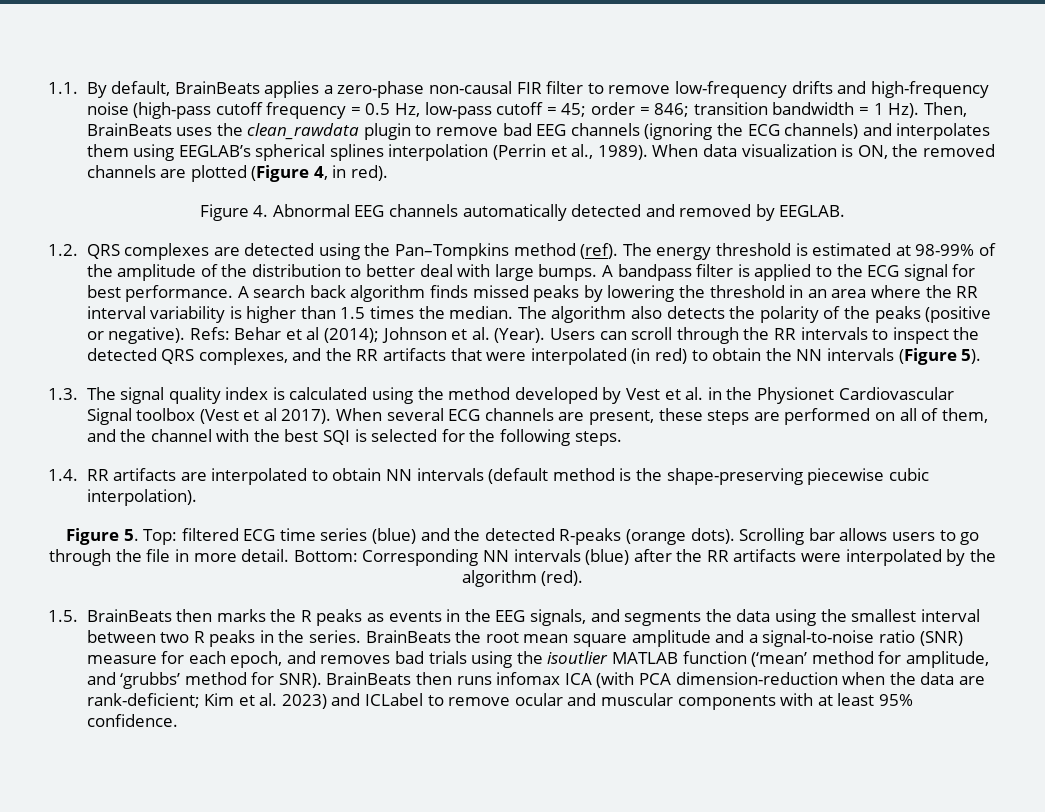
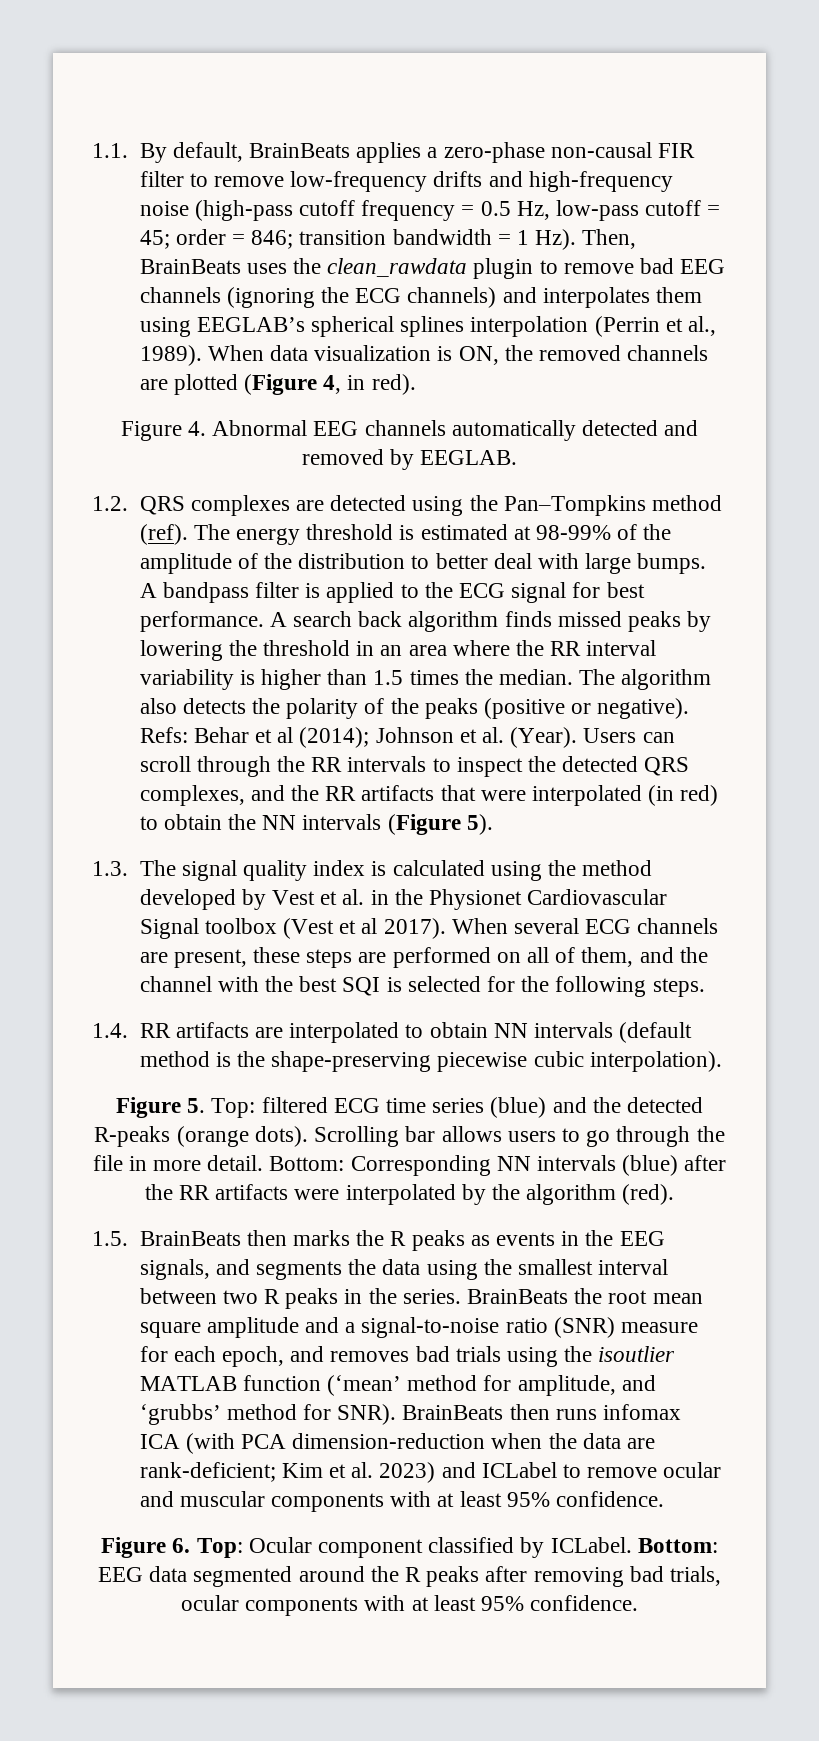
+ Figure 6. Top: Ocular component classified by ICLabel. Bottom: EEG data segmented around the R peaks after removing bad trials, ocular components with at least 95% confidence.

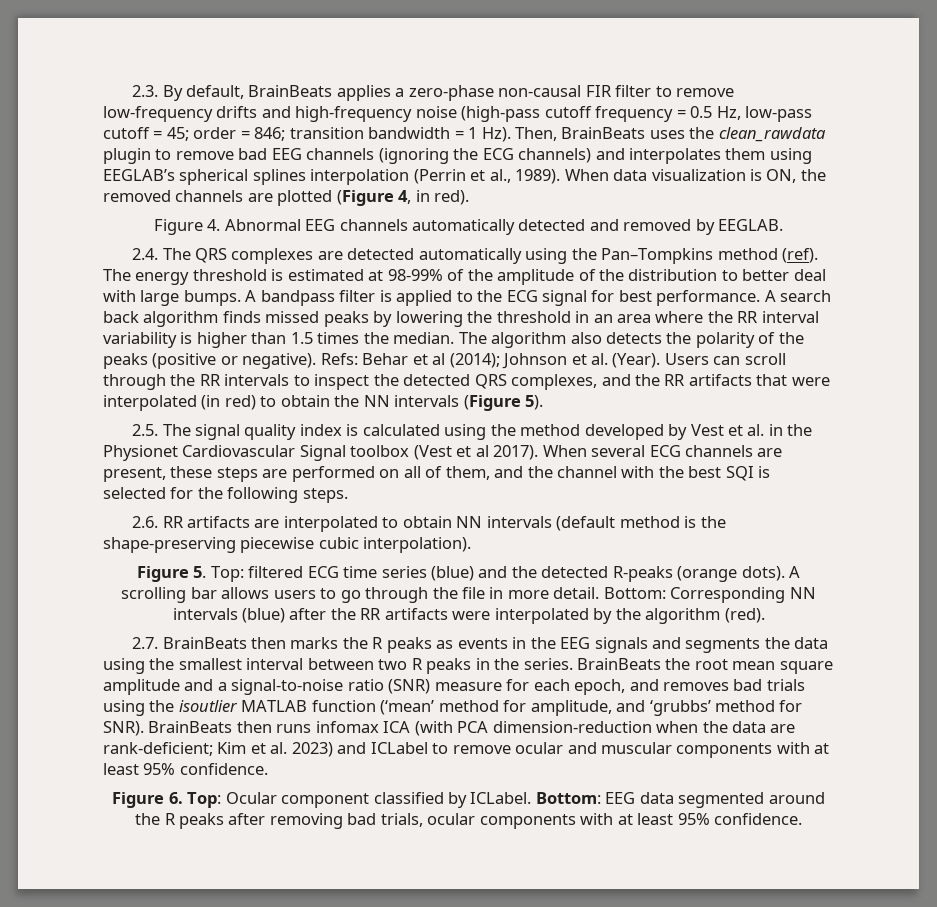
- 1.1. By default, BrainBeats applies a zero-phase non-causal FIR filter to remove low-frequency drifts and high-frequency noise (high-pass cutoff frequency = 0.5 Hz, low-pass cutoff = 45;
+ 2.3. By default, BrainBeats applies a zero-phase non-causal FIR filter to remove low-frequency drifts and high-frequency noise (high-pass cutoff frequency = 0.5 Hz, low-pass cutoff = 45;
- 1.2. QRS complexes are detected using the Pan–Tompkins method (ref).
+ 2.4. The QRS complexes are detected automatically using the Pan–Tompkins method (ref).
- 1.3. The signal quality index is calculated using the method developed by Vest et al. in the Physionet Cardiovascular Signal toolbox (Vest et al 2017).
+ 2.5. The signal quality index is calculated using the method developed by Vest et al. in the Physionet Cardiovascular Signal toolbox (Vest et al 2017).
- 1.4. RR artifacts are interpolated to obtain NN intervals (default method is the shape-preserving piecewise cubic interpolation).
+ 2.6. RR artifacts are interpolated to obtain NN intervals (default method is the shape-preserving piecewise cubic interpolation).
- Scrolling bar allows users to go through the file in more detail.
+ A scrolling bar allows users to go through the file in more detail.
- 1.5. BrainBeats then marks the R peaks as events in the EEG signals, and segments the data using the smallest interval between two R peaks in the series.
+ 2.7. BrainBeats then marks the R peaks as events in the EEG signals and segments the data using the smallest interval between two R peaks in the series.

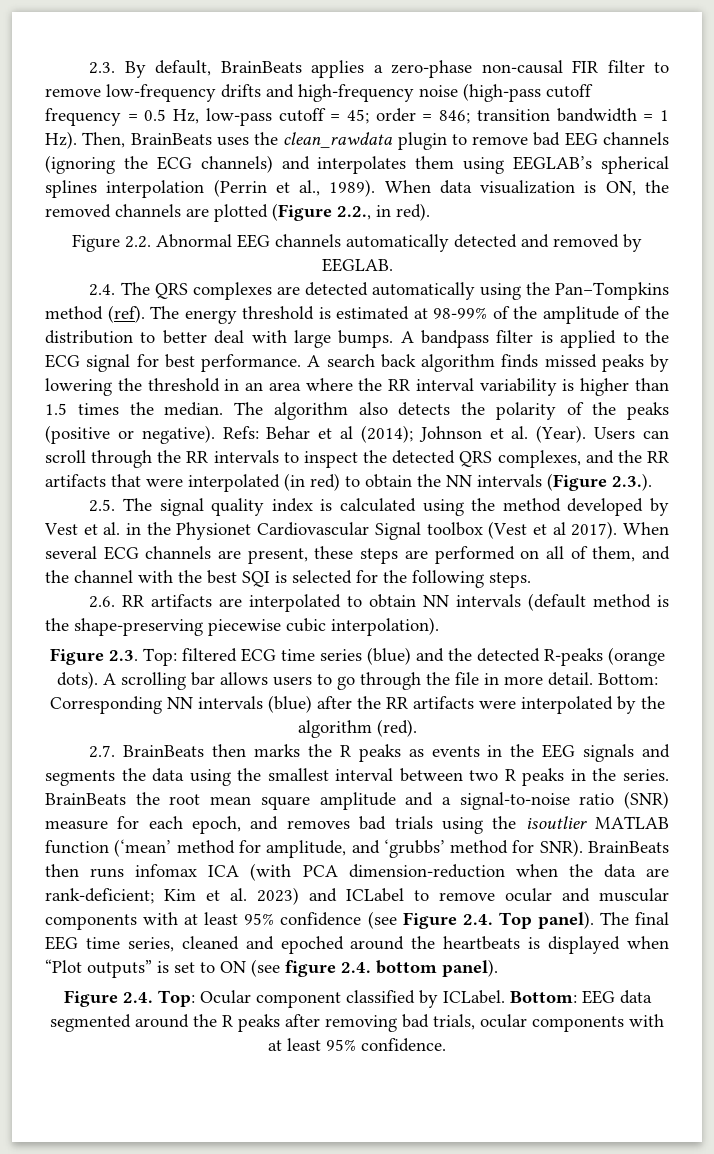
- When data visualization is ON, the removed channels are plotted (Figure 4, in red).
+ When data visualization is ON, the removed channels are plotted (Figure 2.2., in red).
- Figure 4. Abnormal EEG channels automatically detected and removed by EEGLAB.
+ Figure 2.2. Abnormal EEG channels automatically detected and removed by EEGLAB.
- Users can scroll through the RR intervals to inspect the detected QRS complexes, and the RR artifacts that were interpolated (in red) to obtain the NN intervals (Figure 5).
+ Users can scroll through the RR intervals to inspect the detected QRS complexes, and the RR artifacts that were interpolated (in red) to obtain the NN intervals (Figure 2.3.).
- Figure 5. Top: filtered ECG time series (blue) and the detected R-peaks (orange dots).
+ Figure 2.3. Top: filtered ECG time series (blue) and the detected R-peaks (orange dots).
- BrainBeats then runs infomax ICA (with PCA dimension-reduction when the data are rank-deficient; Kim et al. 2023) and ICLabel to remove ocular and muscular components with at least 95% confidence.
- Figure 6. Top: Ocular component classified by ICLabel.
+ BrainBeats then runs infomax ICA (with PCA dimension-reduction when the data are rank-deficient; Kim et al. 2023) and ICLabel to remove ocular and muscular components with at least 95% confidence (see Figure 2.4. Top panel). The final EEG time series, cleaned and epoched around the heartbeats is displayed when “Plot outputs” is set to ON (see figure 2.4. bottom panel).
+ Figure 2.4. Top: Ocular component classified by ICLabel.

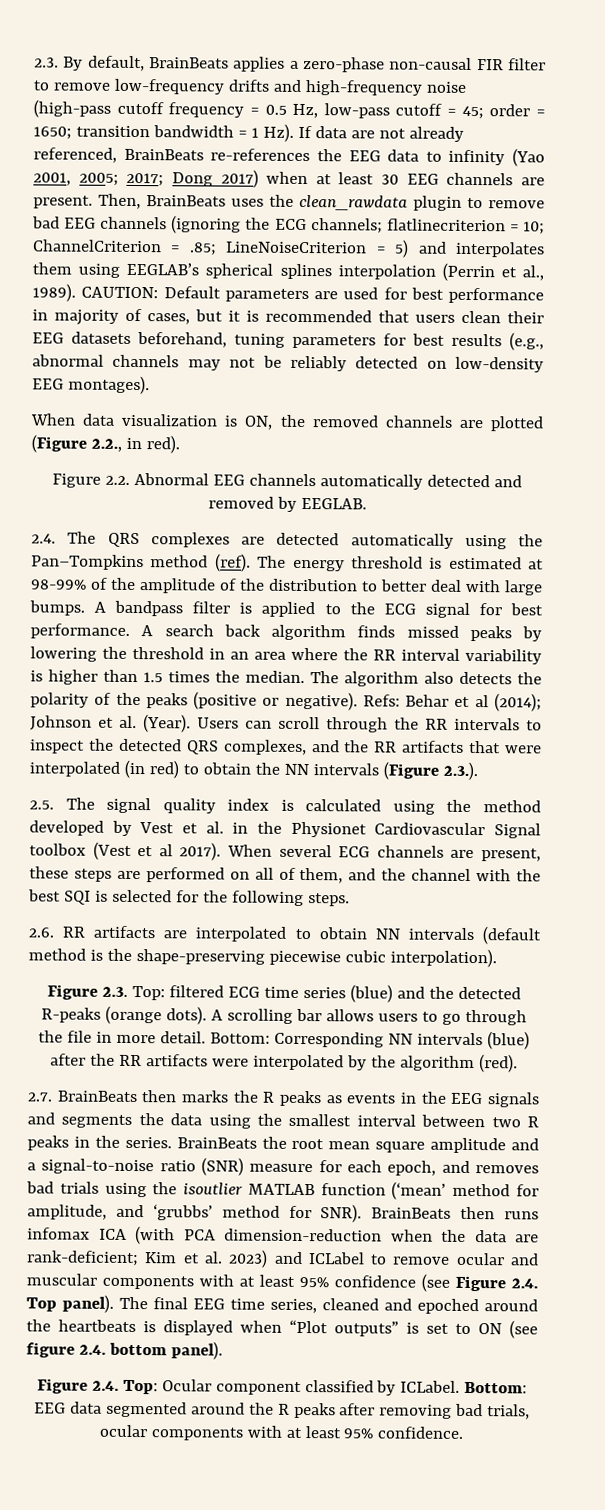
- 2.3. By default, BrainBeats applies a zero-phase non-causal FIR filter to remove low-frequency drifts and high-frequency noise (high-pass cutoff frequency = 0.5 Hz, low-pass cutoff = 45; order = 846; transition bandwidth = 1 Hz). Then, BrainBeats uses the clean_rawdata plugin to remove bad EEG channels (ignoring the ECG channels) and interpolates them using EEGLAB’s spherical splines interpolation (Perrin et al., 1989). When data visualization is ON, the removed channels are plotted (Figure 2.2., in red).
+ 2.3. By default, BrainBeats applies a zero-phase non-causal FIR filter to remove low-frequency drifts and high-frequency noise (high-pass cutoff frequency = 0.5 Hz, low-pass cutoff = 45; order = 1650; transition bandwidth = 1 Hz). If data are not already referenced, BrainBeats re-references the EEG data to infinity (Yao 2001, 2005; 2017; Dong 2017) when at least 30 EEG channels are present. Then, BrainBeats uses the clean_rawdata plugin to remove bad EEG channels (ignoring the ECG channels; flatlinecriterion = 10; ChannelCriterion = .85; LineNoiseCriterion = 5) and interpolates them using EEGLAB’s spherical splines interpolation (Perrin et al., 1989). CAUTION: Default parameters are used for best performance in majority of cases, but it is recommended that users clean their EEG datasets beforehand, tuning parameters for best results (e.g., abnormal channels may not be reliably detected on low-density EEG montages).
+ When data visualization is ON, the removed channels are plotted (Figure 2.2., in red).

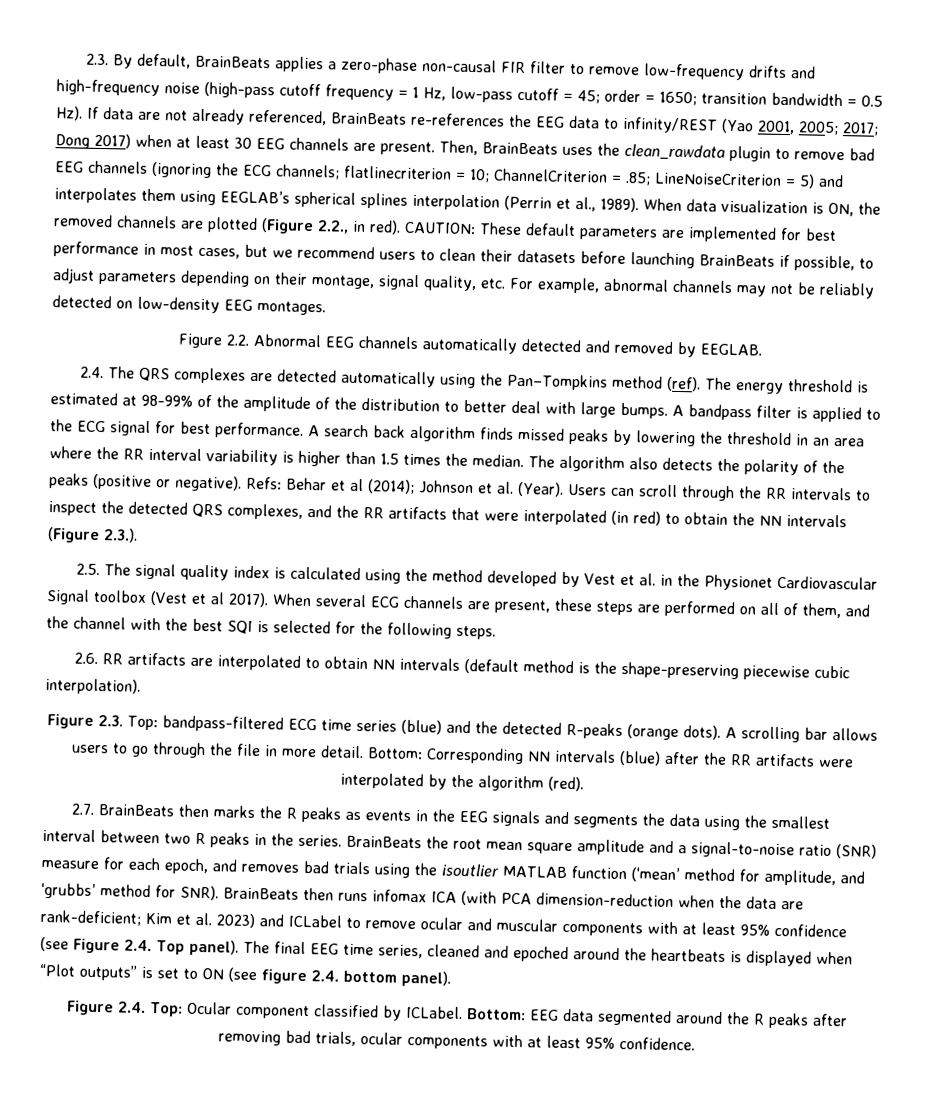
- 2.3. By default, BrainBeats applies a zero-phase non-causal FIR filter to remove low-frequency drifts and high-frequency noise (high-pass cutoff frequency = 0.5 Hz, low-pass cutoff = 45; order = 1650; transition bandwidth = 1 Hz). If data are not already referenced, BrainBeats re-references the EEG data to infinity (Yao 2001, 2005; 2017; Dong 2017) when at least 30 EEG channels are present.
+ 2.3. By default, BrainBeats applies a zero-phase non-causal FIR filter to remove low-frequency drifts and high-frequency noise (high-pass cutoff frequency = 1 Hz, low-pass cutoff = 45; order = 1650; transition bandwidth = 0.5 Hz). If data are not already referenced, BrainBeats re-references the EEG data to infinity/REST (Yao 2001, 2005; 2017; Dong 2017) when at least 30 EEG channels are present.
- Then, BrainBeats uses the clean_rawdata plugin to remove bad EEG channels (ignoring the ECG channels; flatlinecriterion = 10; ChannelCriterion = .85; LineNoiseCriterion = 5) and interpolates them using EEGLAB’s spherical splines interpolation (Perrin et al., 1989). CAUTION: Default parameters are used for best performance in majority of cases, but it is recommended that users clean their EEG datasets beforehand, tuning parameters for best results (e.g., abnormal channels may not be reliably detected on low-density EEG montages).
- When data visualization is ON, the removed channels are plotted (Figure 2.2., in red).
+ Then, BrainBeats uses the clean_rawdata plugin to remove bad EEG channels (ignoring the ECG channels; flatlinecriterion = 10; ChannelCriterion = .85; LineNoiseCriterion = 5) and interpolates them using EEGLAB’s spherical splines interpolation (Perrin et al., 1989). When data visualization is ON, the removed channels are plotted (Figure 2.2., in red). CAUTION: These default parameters are implemented for best performance in most cases, but we recommend users to clean their datasets before launching BrainBeats if possible, to adjust parameters depending on their montage, signal quality, etc. For example, abnormal channels may not be reliably detected on low-density EEG montages.
- Figure 2.3. Top: filtered ECG time series (blue) and the detected R-peaks (orange dots).
+ Figure 2.3. Top: bandpass-filtered ECG time series (blue) and the detected R-peaks (orange dots).

